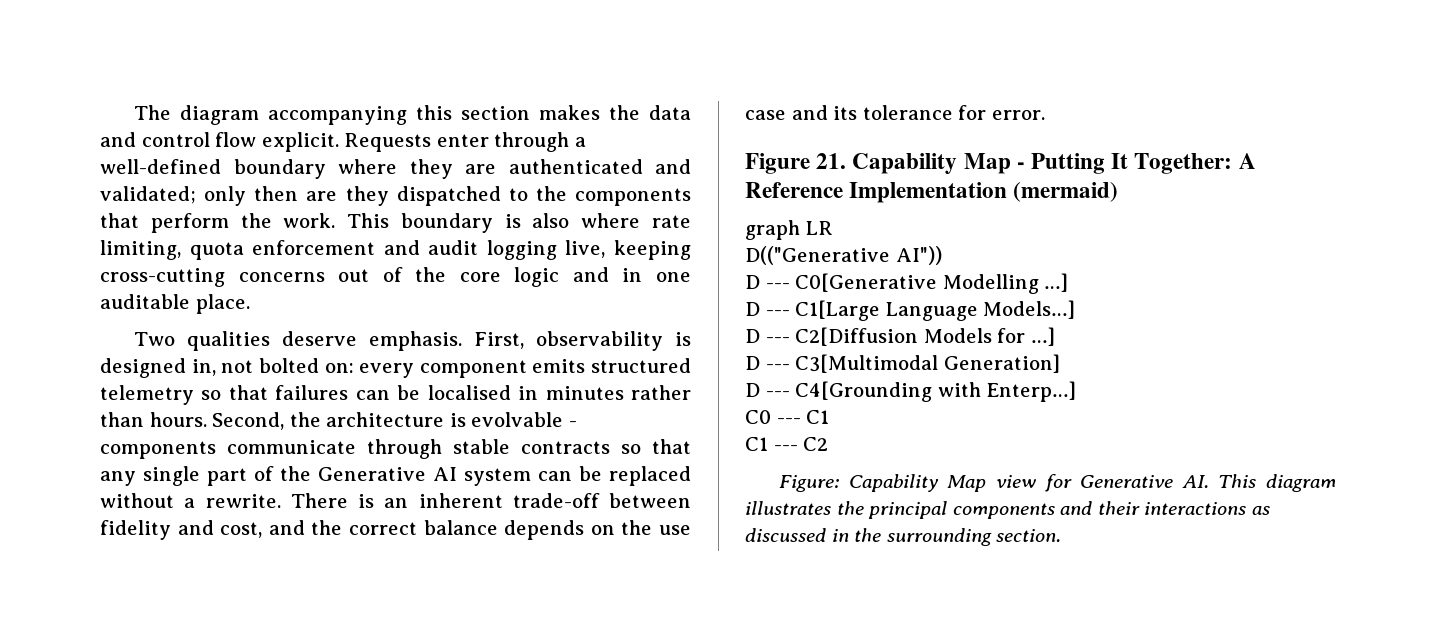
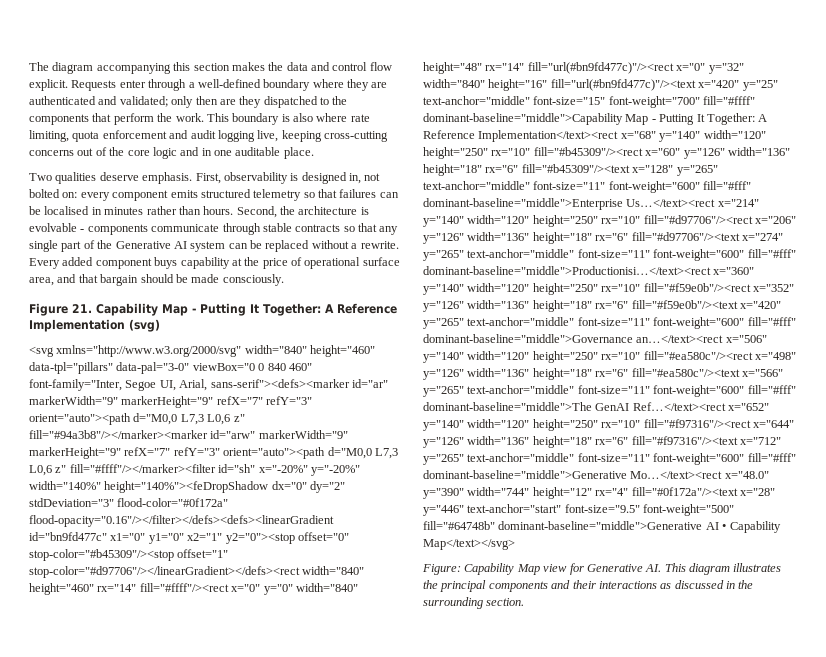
- There is an inherent trade-off between fidelity and cost, and the correct balance depends on the use case and its tolerance for error.
+ Every added component buys capability at the price of operational surface area, and that bargain should be made consciously.
- Figure 21. Capability Map - Putting It Together: A Reference Implementation (mermaid)
- graph LR
- D(("Generative AI"))
- D --- C0[Generative Modelling …]
- D --- C1[Large Language Models…]
- D --- C2[Diffusion Models for …]
- D --- C3[Multimodal Generation]
- D --- C4[Grounding with Enterp…]
- C0 --- C1
- C1 --- C2
+ Figure 21. Capability Map - Putting It Together: A Reference Implementation (svg)
+ <svg xmlns="http://www.w3.org/2000/svg" width="840" height="460" data-tpl="pillars" data-pal="3-0" viewBox="0 0 840 460" font-family="Inter, Segoe UI, Arial, sans-serif"><defs><marker id="ar" markerWidth="9" markerHeight="9" refX="7" refY="3" orient="auto"><path d="M0,0 L7,3 L0,6 z" fill="#94a3b8"/></marker><marker id="arw" markerWidth="9" markerHeight="9" refX="7" refY="3" orient="auto"><path d="M0,0 L7,3 L0,6 z" fill="#ffff"/></marker><filter id="sh" x="-20%" y="-20%" width="140%" height="140%"><feDropShadow dx="0" dy="2" stdDeviation="3" flood-color="#0f172a" flood-opacity="0.16"/></filter></defs><defs><linearGradient id="bn9fd477c" x1="0" y1="0" x2="1" y2="0"><stop offset="0" stop-color="#b45309"/><stop offset="1" stop-color="#d97706"/></linearGradient></defs><rect width="840" height="460" rx="14" fill="#ffff"/><rect x="0" y="0" width="840" height="48" rx="14" fill="url(#bn9fd477c)"/><rect x="0" y="32" width="840" height="16" fill="url(#bn9fd477c)"/><text x="420" y="25" text-anchor="middle" font-size="15" font-weight="700" fill="#ffff" dominant-baseline="middle">Capability Map - Putting It Together: A Reference Implementation</text><rect x="68" y="140" width="120" height="250" rx="10" fill="#b45309"/><rect x="60" y="126" width="136" height="18" rx="6" fill="#b45309"/><text x="128" y="265" text-anchor="middle" font-size="11" font-weight="600" fill="#fff" dominant-baseline="middle">Enterprise Us…</text><rect x="214" y="140" width="120" height="250" rx="10" fill="#d97706"/><rect x="206" y="126" width="136" height="18" rx="6" fill="#d97706"/><text x="274" y="265" text-anchor="middle" font-size="11" font-weight="600" fill="#fff" dominant-baseline="middle">Productionisi…</text><rect x="360" y="140" width="120" height="250" rx="10" fill="#f59e0b"/><rect x="352" y="126" width="136" height="18" rx="6" fill="#f59e0b"/><text x="420" y="265" text-anchor="middle" font-size="11" font-weight="600" fill="#fff" dominant-baseline="middle">Governance an…</text><rect x="506" y="140" width="120" height="250" rx="10" fill="#ea580c"/><rect x="498" y="126" width="136" height="18" rx="6" fill="#ea580c"/><text x="566" y="265" text-anchor="middle" font-size="11" font-weight="600" fill="#fff" dominant-baseline="middle">The GenAI Ref…</text><rect x="652" y="140" width="120" height="250" rx="10" fill="#f97316"/><rect x="644" y="126" width="136" height="18" rx="6" fill="#f97316"/><text x="712" y="265" text-anchor="middle" font-size="11" font-weight="600" fill="#fff" dominant-baseline="middle">Generative Mo…</text><rect x="48.0" y="390" width="744" height="12" rx="4" fill="#0f172a"/><text x="28" y="446" text-anchor="start" font-size="9.5" font-weight="500" fill="#64748b" dominant-baseline="middle">Generative AI • Capability Map</text></svg>

